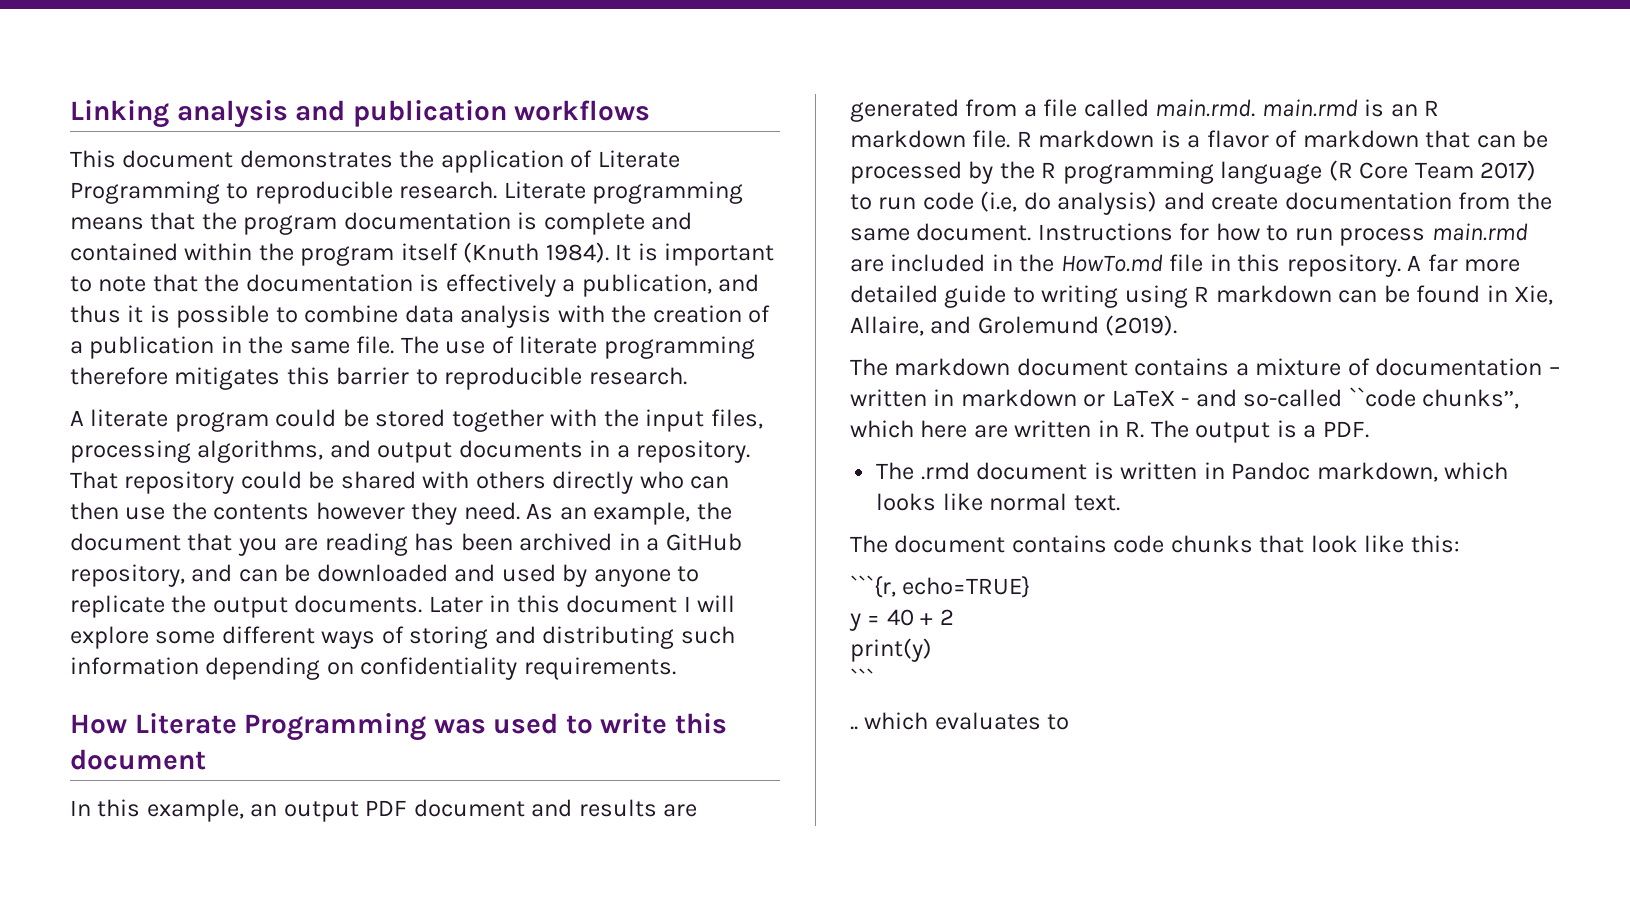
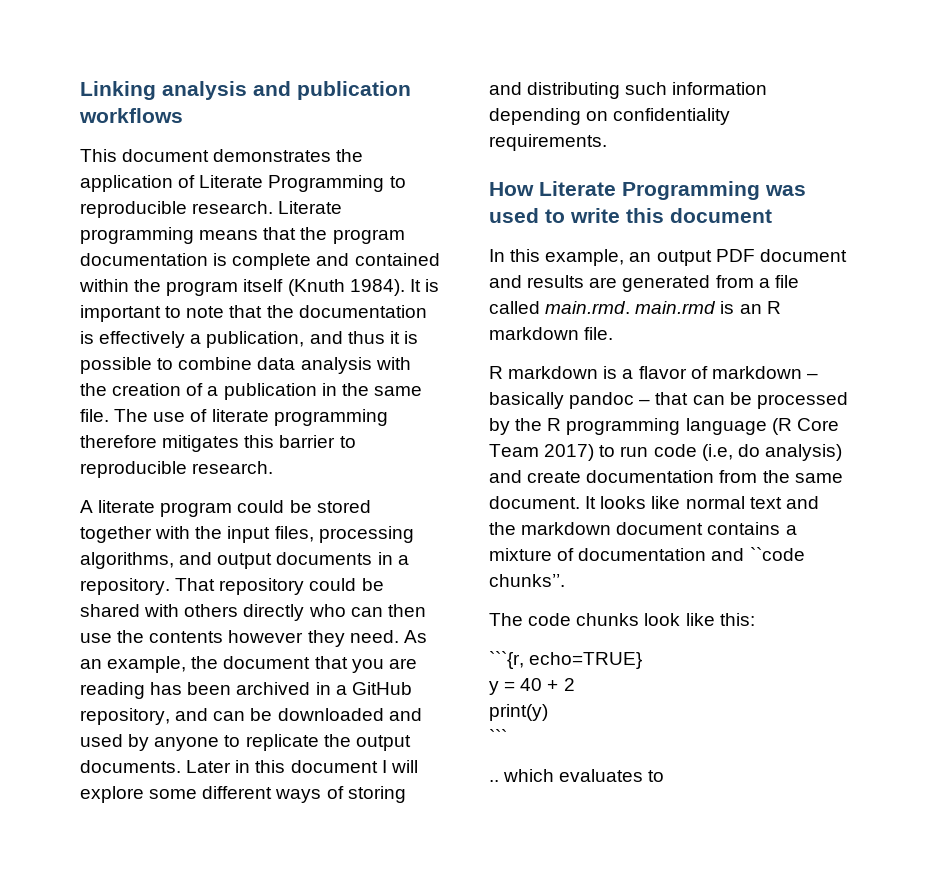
- In this example, an output PDF document and results are generated from a file called main.rmd. main.rmd is an R markdown file. R markdown is a flavor of markdown that can be processed by the R programming language (R Core Team 2017) to run code (i.e, do analysis) and create documentation from the same document.
+ In this example, an output PDF document and results are generated from a file called main.rmd. main.rmd is an R markdown file.
+ R markdown is a flavor of markdown – basically pandoc – that can be processed by the R programming language (R Core Team 2017) to run code (i.e, do analysis) and create documentation from the same document.
- Instructions for how to run process main.rmd are included in the HowTo.md file in this repository. A far more detailed guide to writing using R markdown can be found in Xie, Allaire, and Grolemund (2019).
- The markdown document contains a mixture of documentation – written in markdown or LaTeX - and so-called ``code chunks’’, which here are written in R. The output is a PDF.
- The .rmd document is written in Pandoc markdown, which looks like normal text.
- The document contains code chunks that look like this:
+ It looks like normal text and the markdown document contains a mixture of documentation and ``code chunks’’.
+ The code chunks look like this:

